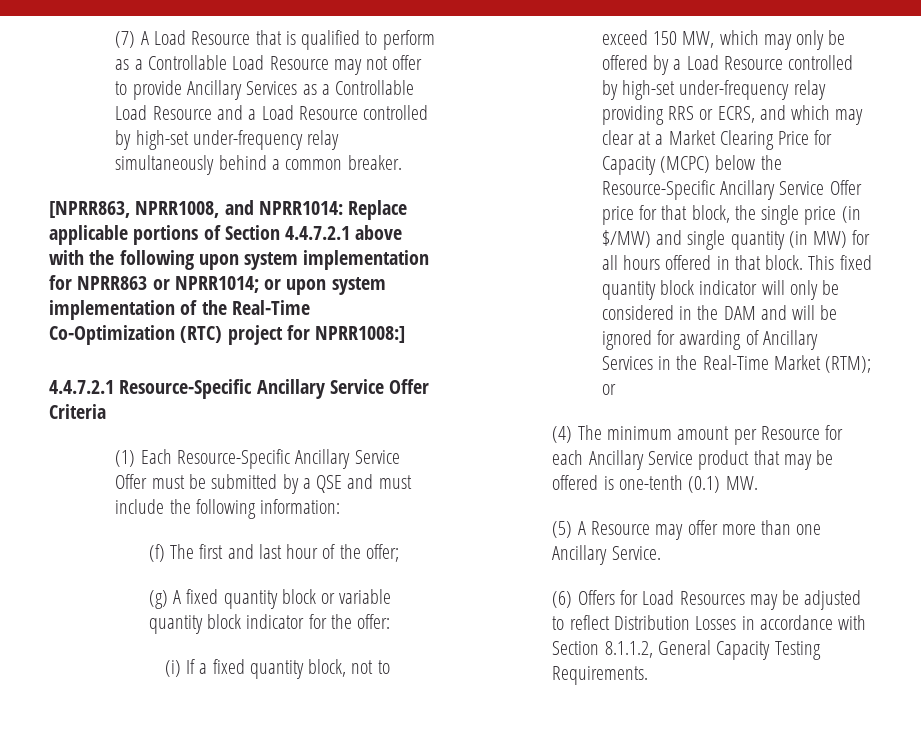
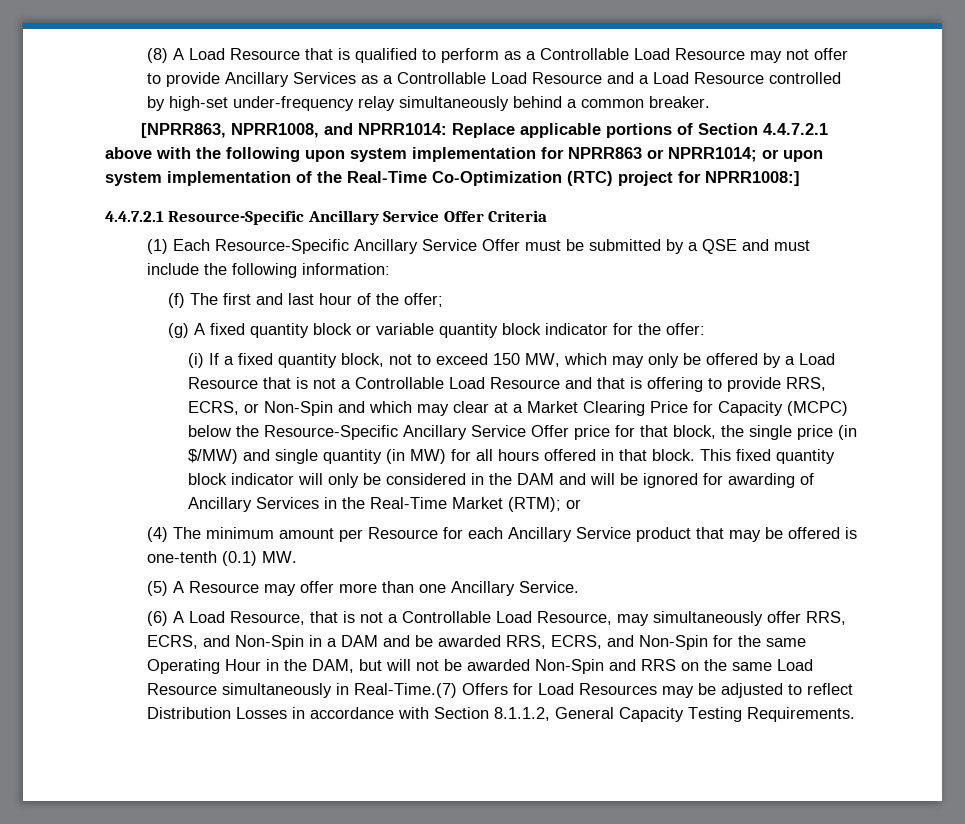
- (7) A Load Resource that is qualified to perform as a Controllable Load Resource may not offer to provide Ancillary Services as a Controllable Load Resource and a Load Resource controlled by high-set under-frequency relay simultaneously behind a common breaker.
+ (8) A Load Resource that is qualified to perform as a Controllable Load Resource may not offer to provide Ancillary Services as a Controllable Load Resource and a Load Resource controlled by high-set under-frequency relay simultaneously behind a common breaker.
- (i) If a fixed quantity block, not to exceed 150 MW, which may only be offered by a Load Resource controlled by high-set under-frequency relay providing RRS or ECRS, and which may clear at a Market Clearing Price for Capacity (MCPC) below the Resource-Specific Ancillary Service Offer price for that block, the single price (in $/MW) and single quantity (in MW) for all hours offered in that block.
+ (i) If a fixed quantity block, not to exceed 150 MW, which may only be offered by a Load Resource that is not a Controllable Load Resource and that is offering to provide RRS, ECRS, or Non-Spin and which may clear at a Market Clearing Price for Capacity (MCPC) below the Resource-Specific Ancillary Service Offer price for that block, the single price (in $/MW) and single quantity (in MW) for all hours offered in that block.
- (6) Offers for Load Resources may be adjusted to reflect Distribution Losses in accordance with Section 8.1.1.2, General Capacity Testing Requirements.
+ (6) A Load Resource, that is not a Controllable Load Resource, may simultaneously offer RRS, ECRS, and Non-Spin in a DAM and be awarded RRS, ECRS, and Non-Spin for the same Operating Hour in the DAM, but will not be awarded Non-Spin and RRS on the same Load Resource simultaneously in Real-Time.(7) Offers for Load Resources may be adjusted to reflect Distribution Losses in accordance with Section 8.1.1.2, General Capacity Testing Requirements.

